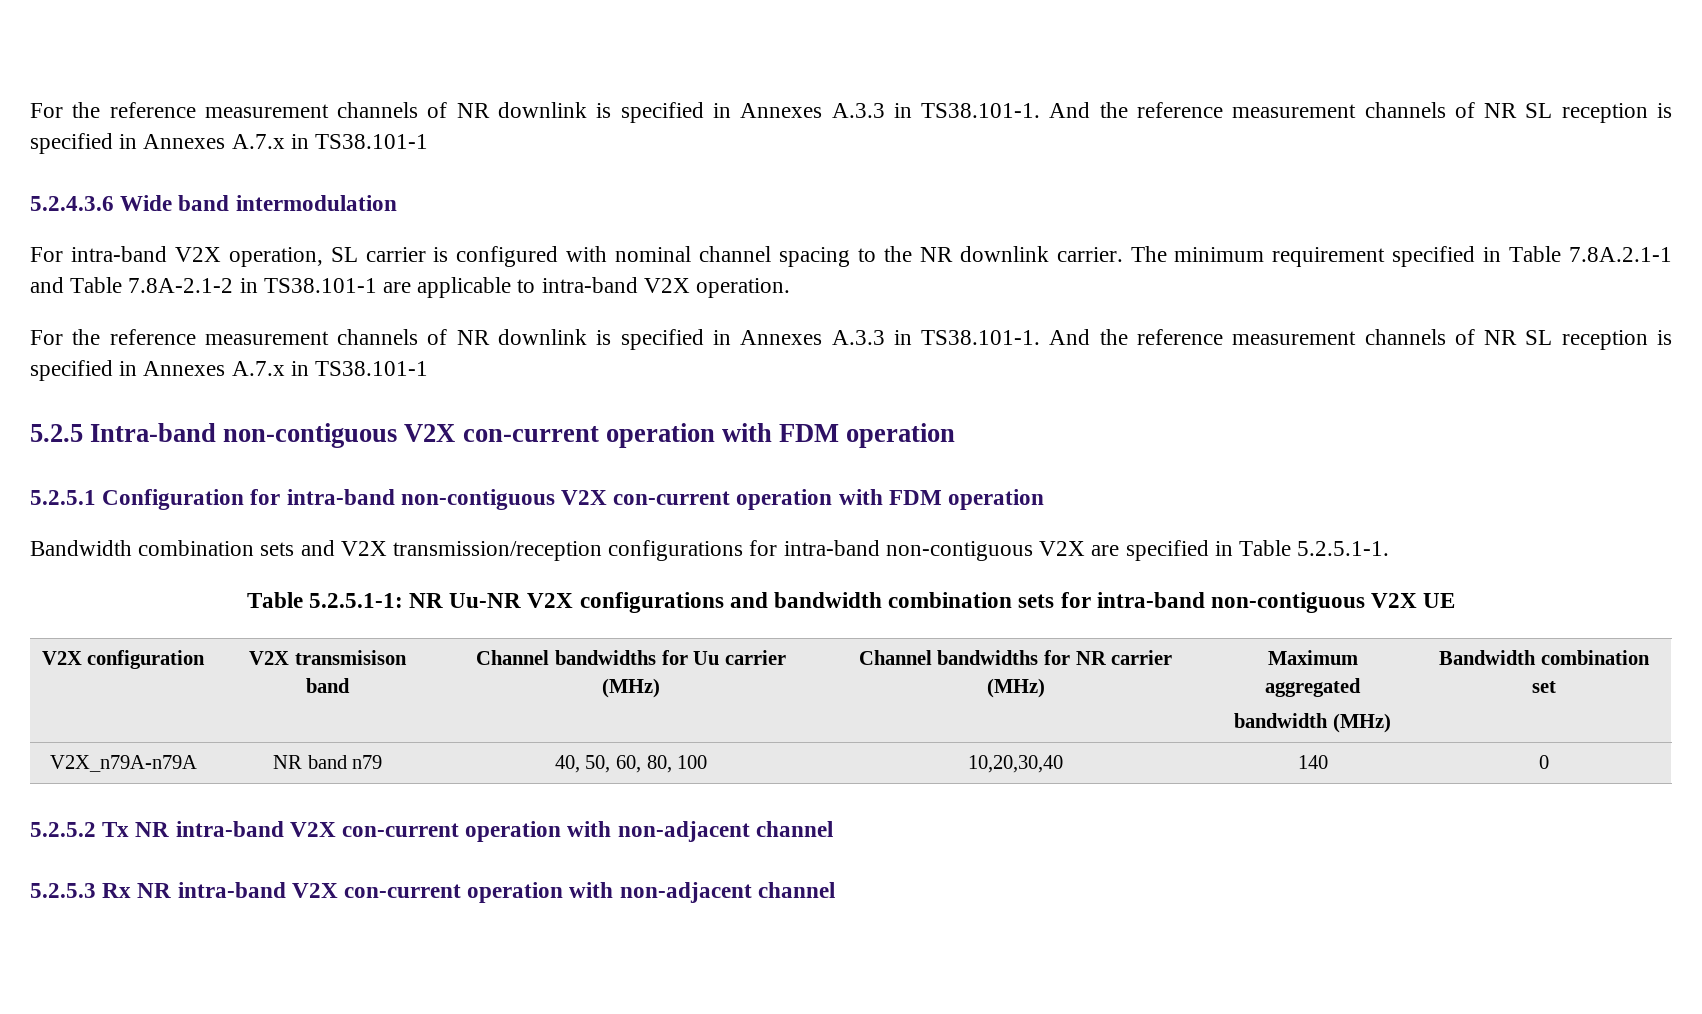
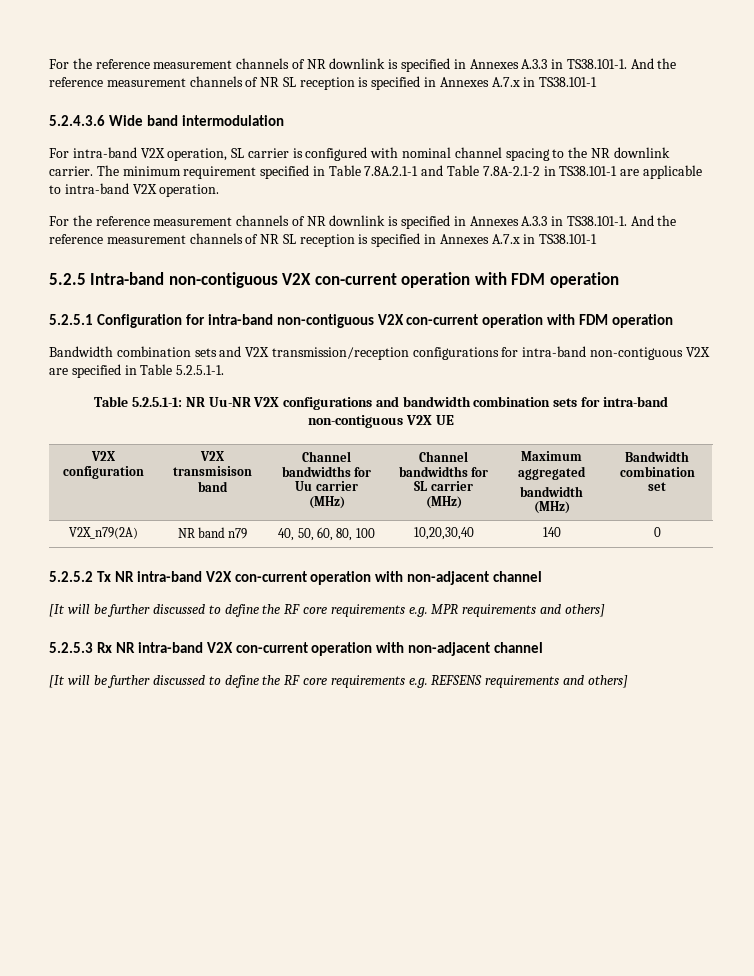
- V2X configuration | V2X transmisison band | Channel bandwidths for Uu carrier (MHz) | Channel bandwidths for NR carrier (MHz) | Maximum aggregated
+ V2X configuration | V2X transmisison band | Channel bandwidths for Uu carrier (MHz) | Channel bandwidths for SL carrier (MHz) | Maximum aggregated
- V2X_n79A-n79A | NR band n79 | 40, 50, 60, 80, 100 | 10,20,30,40 | 140 | 0
+ V2X_n79(2A) | NR band n79 | 40, 50, 60, 80, 100 | 10,20,30,40 | 140 | 0
+ [It will be further discussed to define the RF core requirements e.g. MPR requirements and others]
+ [It will be further discussed to define the RF core requirements e.g. REFSENS requirements and others]

